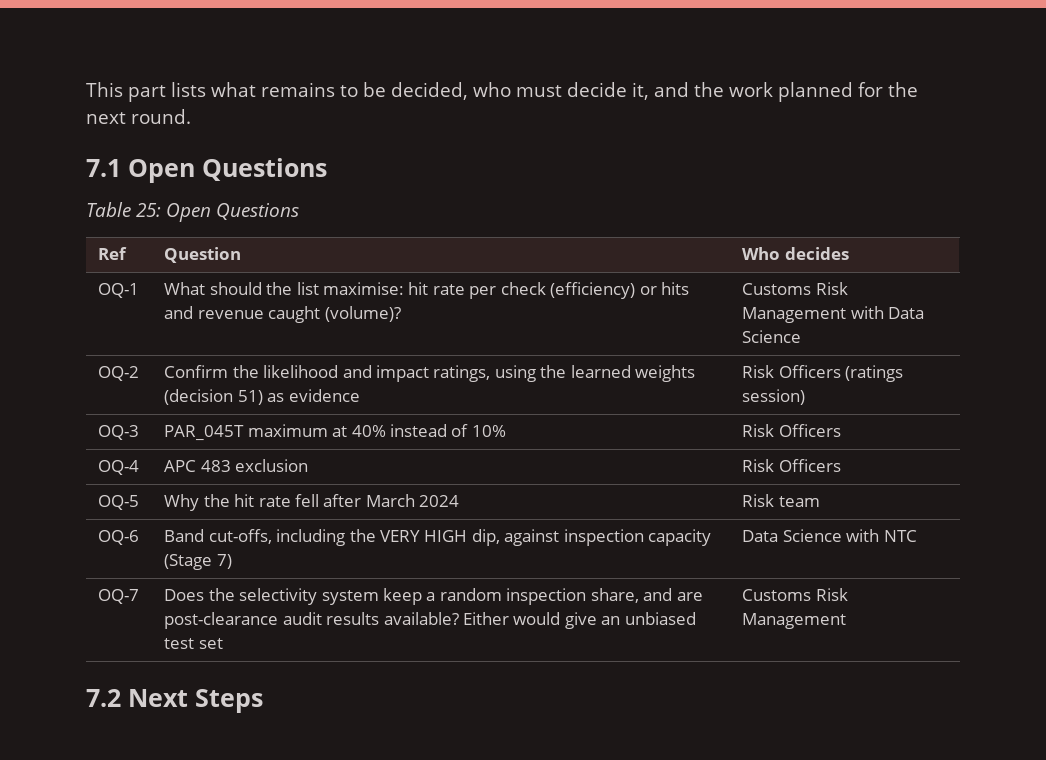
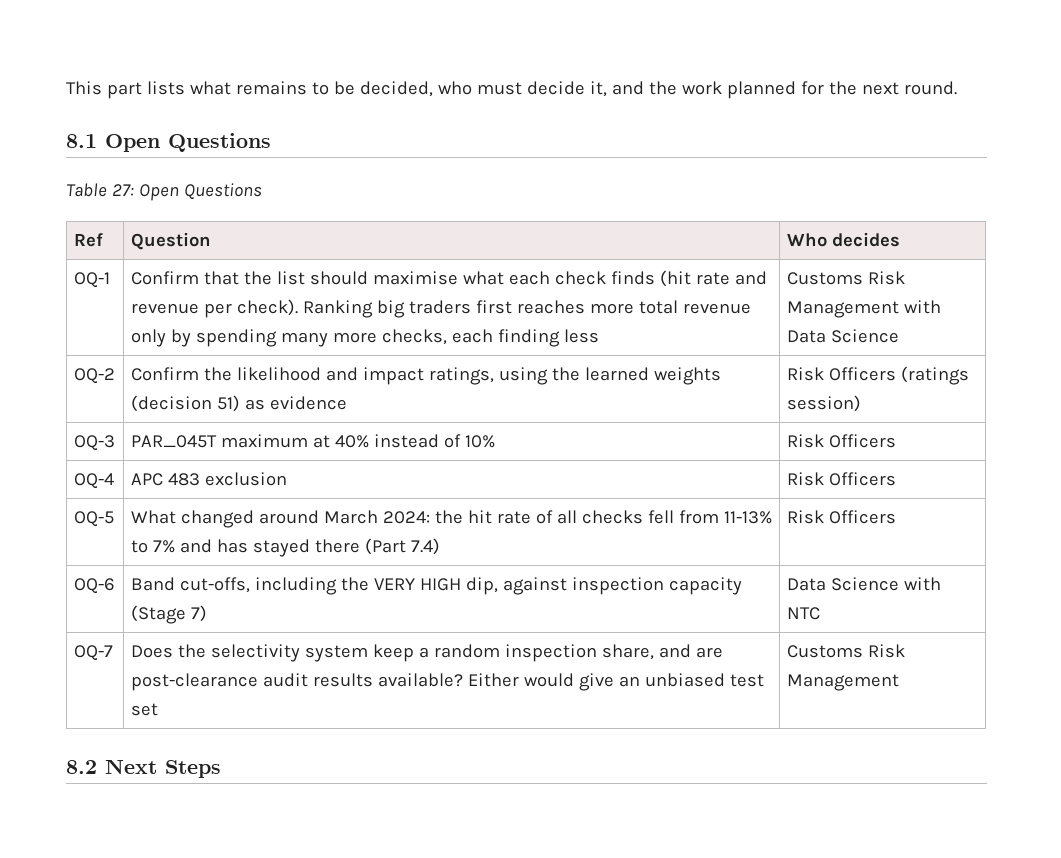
- 7.1 Open Questions
+ 8.1 Open Questions
- Table 25: Open Questions
+ Table 27: Open Questions
- OQ-1 | What should the list maximise: hit rate per check (efficiency) or hits and revenue caught (volume)? | Customs Risk Management with Data Science
+ OQ-1 | Confirm that the list should maximise what each check finds (hit rate and revenue per check). Ranking big traders first reaches more total revenue only by spending many more checks, each finding less | Customs Risk Management with Data Science
- OQ-5 | Why the hit rate fell after March 2024 | Risk team
+ OQ-5 | What changed around March 2024: the hit rate of all checks fell from 11-13% to 7% and has stayed there (Part 7.4) | Risk Officers
- 7.2 Next Steps
+ 8.2 Next Steps

